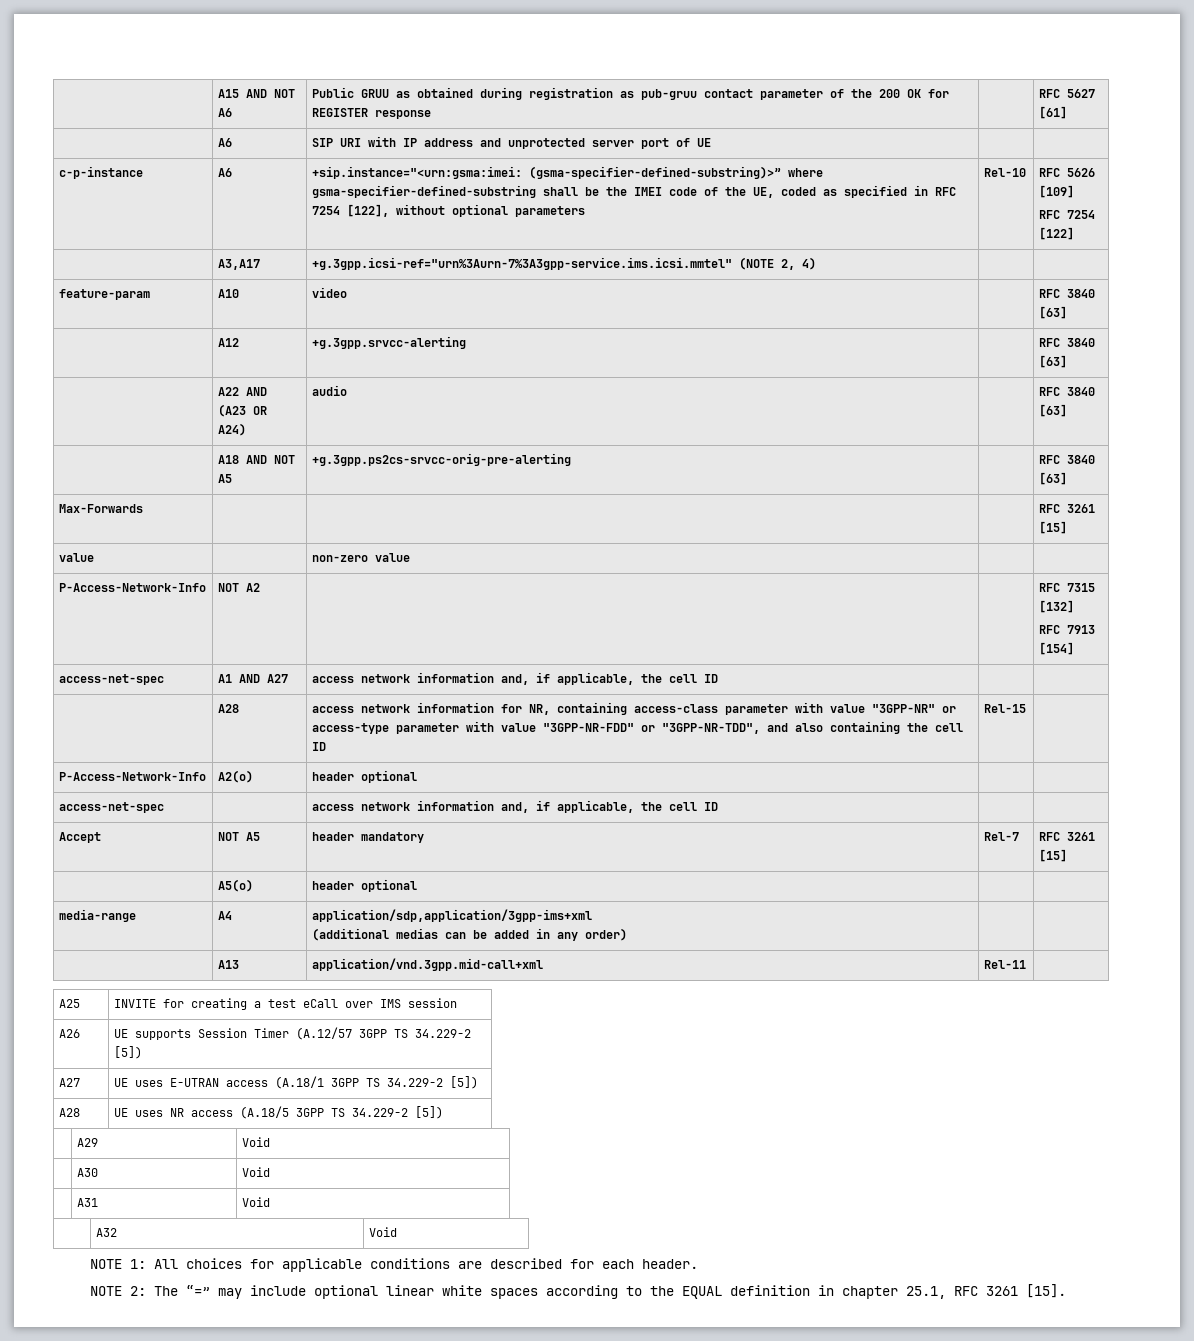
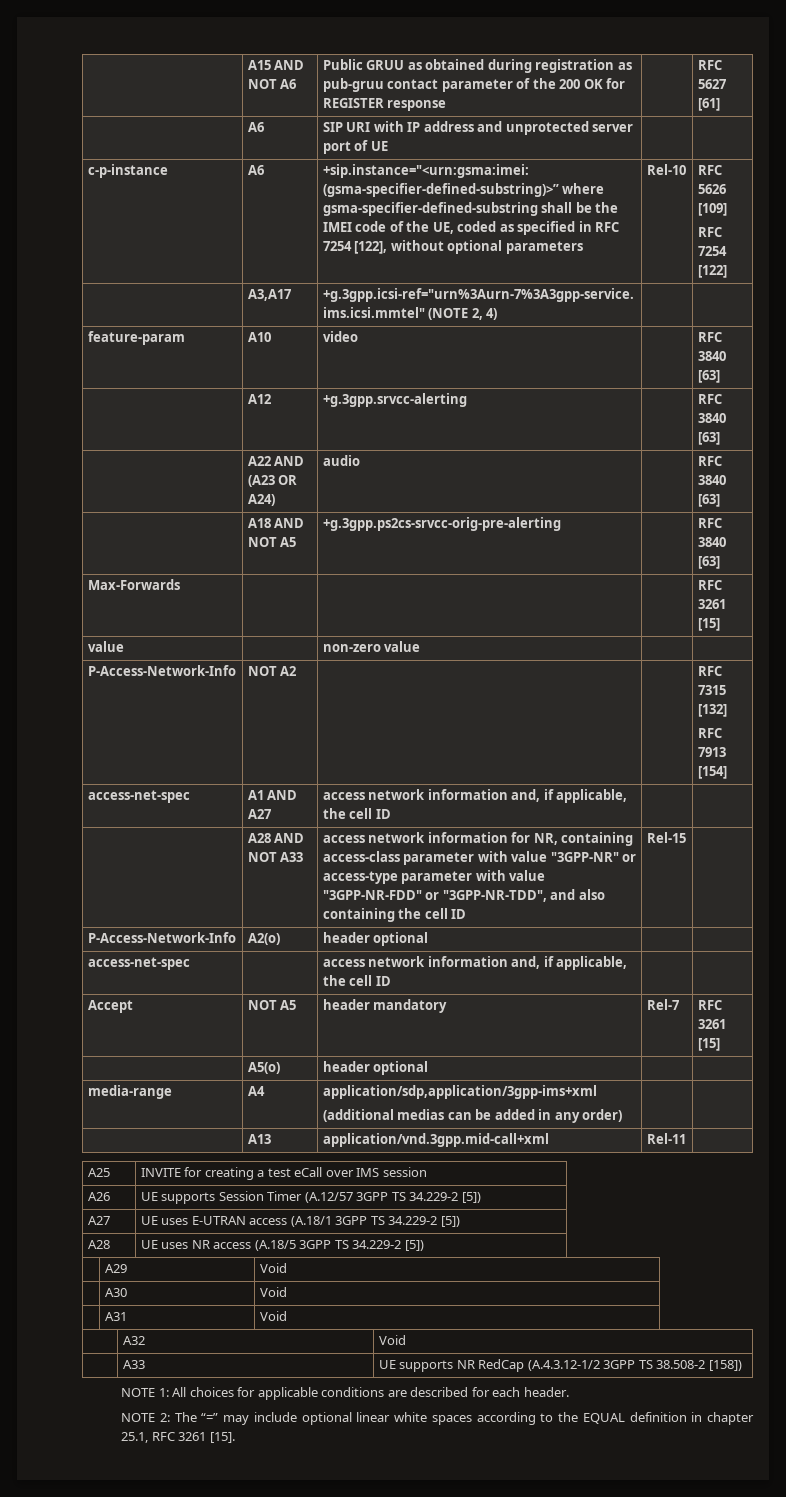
- | A28 | access network information for NR, containing access-class parameter with value "3GPP-NR" or access-type parameter with value "3GPP-NR-FDD" or "3GPP-NR-TDD", and also containing the cell ID | Rel-15 |
+ | A28 AND NOT A33 | access network information for NR, containing access-class parameter with value "3GPP-NR" or access-type parameter with value "3GPP-NR-FDD" or "3GPP-NR-TDD", and also containing the cell ID | Rel-15 |
+ | A33 | UE supports NR RedCap (A.4.3.12-1/2 3GPP TS 38.508-2 [158])

